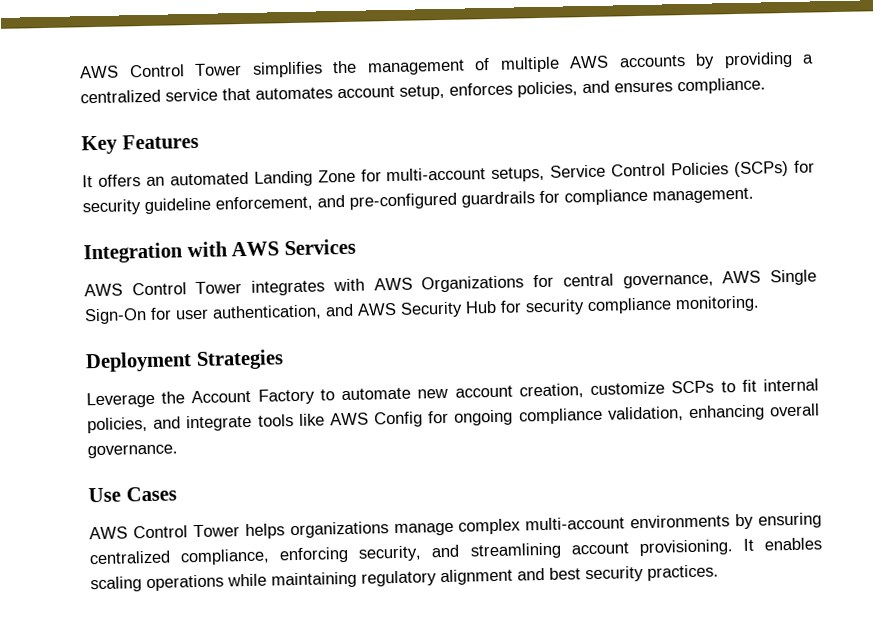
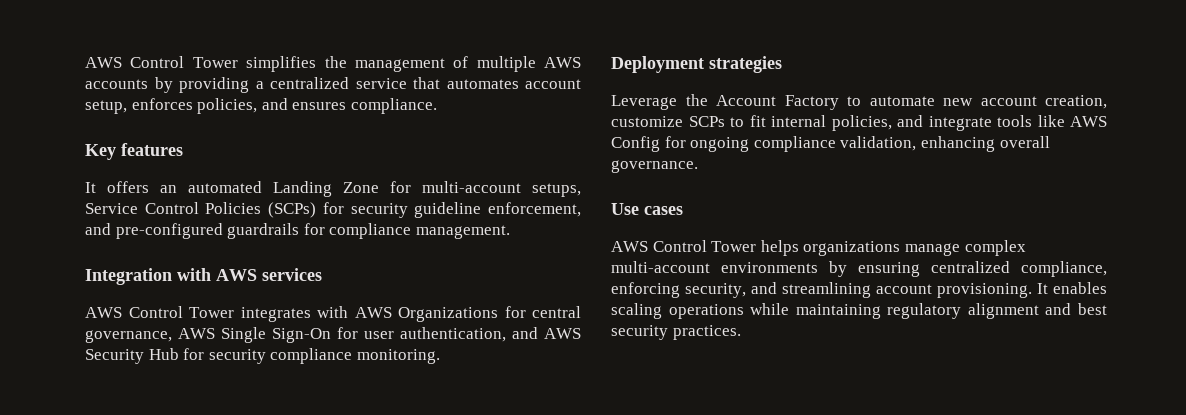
- Key Features
+ Key features
- Integration with AWS Services
+ Integration with AWS services
- Deployment Strategies
+ Deployment strategies
- Use Cases
+ Use cases

